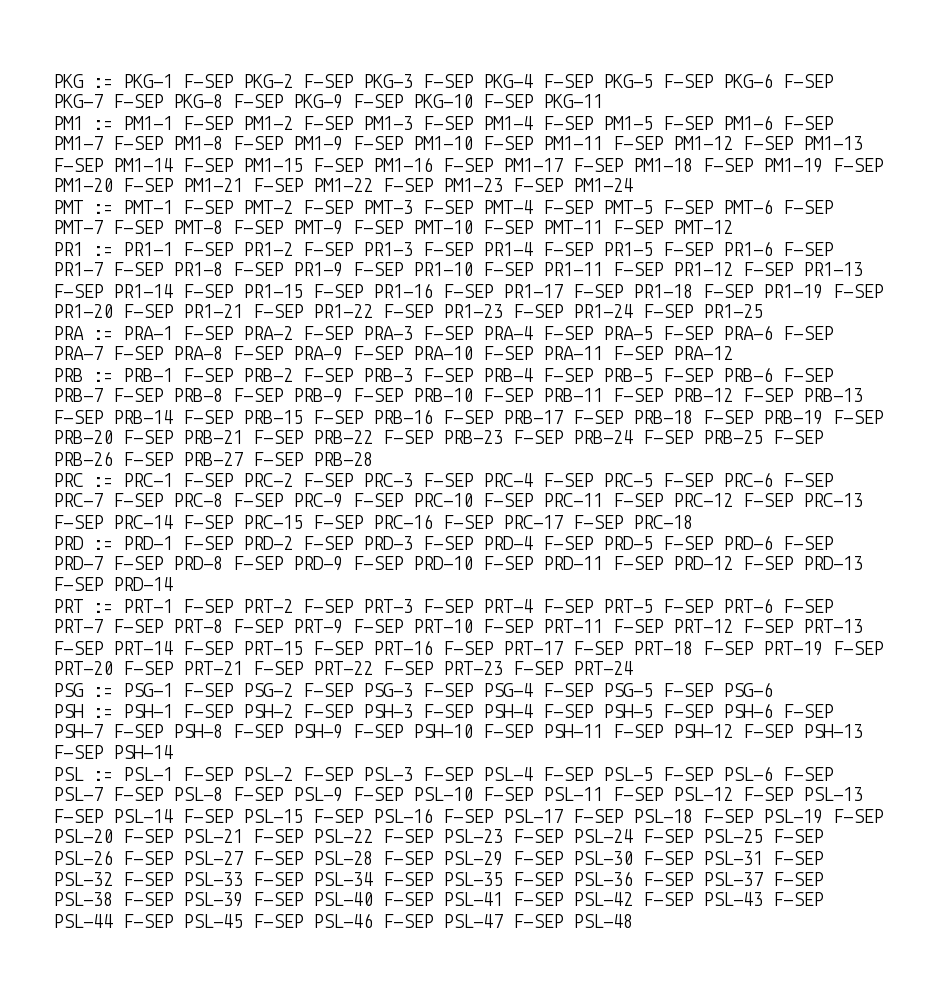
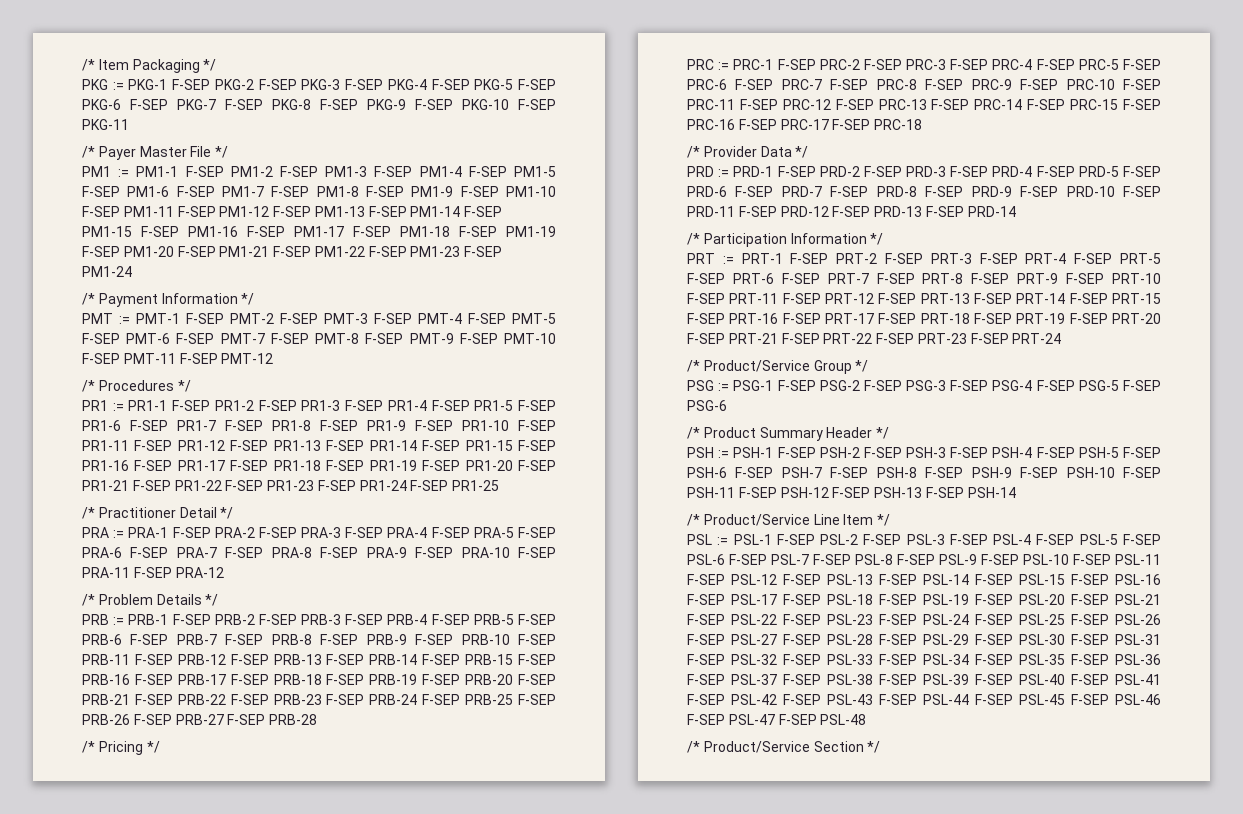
+ /* Item Packaging */
+ /* Payer Master File */
+ /* Payment Information */
+ /* Procedures */
+ /* Practitioner Detail */
+ /* Problem Details */
+ /* Pricing */
+ /* Provider Data */
+ /* Participation Information */
+ /* Product/Service Group */
+ /* Product Summary Header */
+ /* Product/Service Line Item */
+ /* Product/Service Section */

